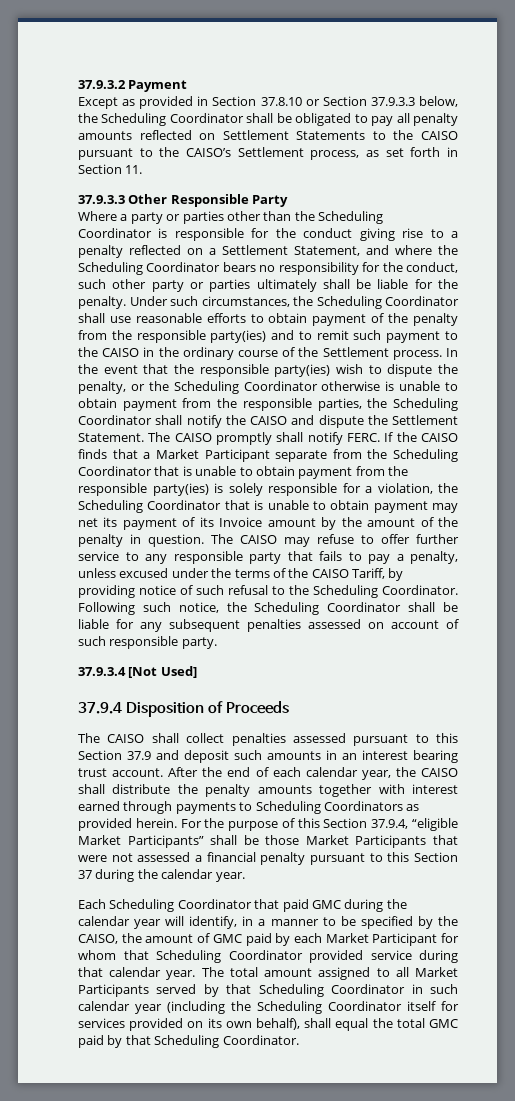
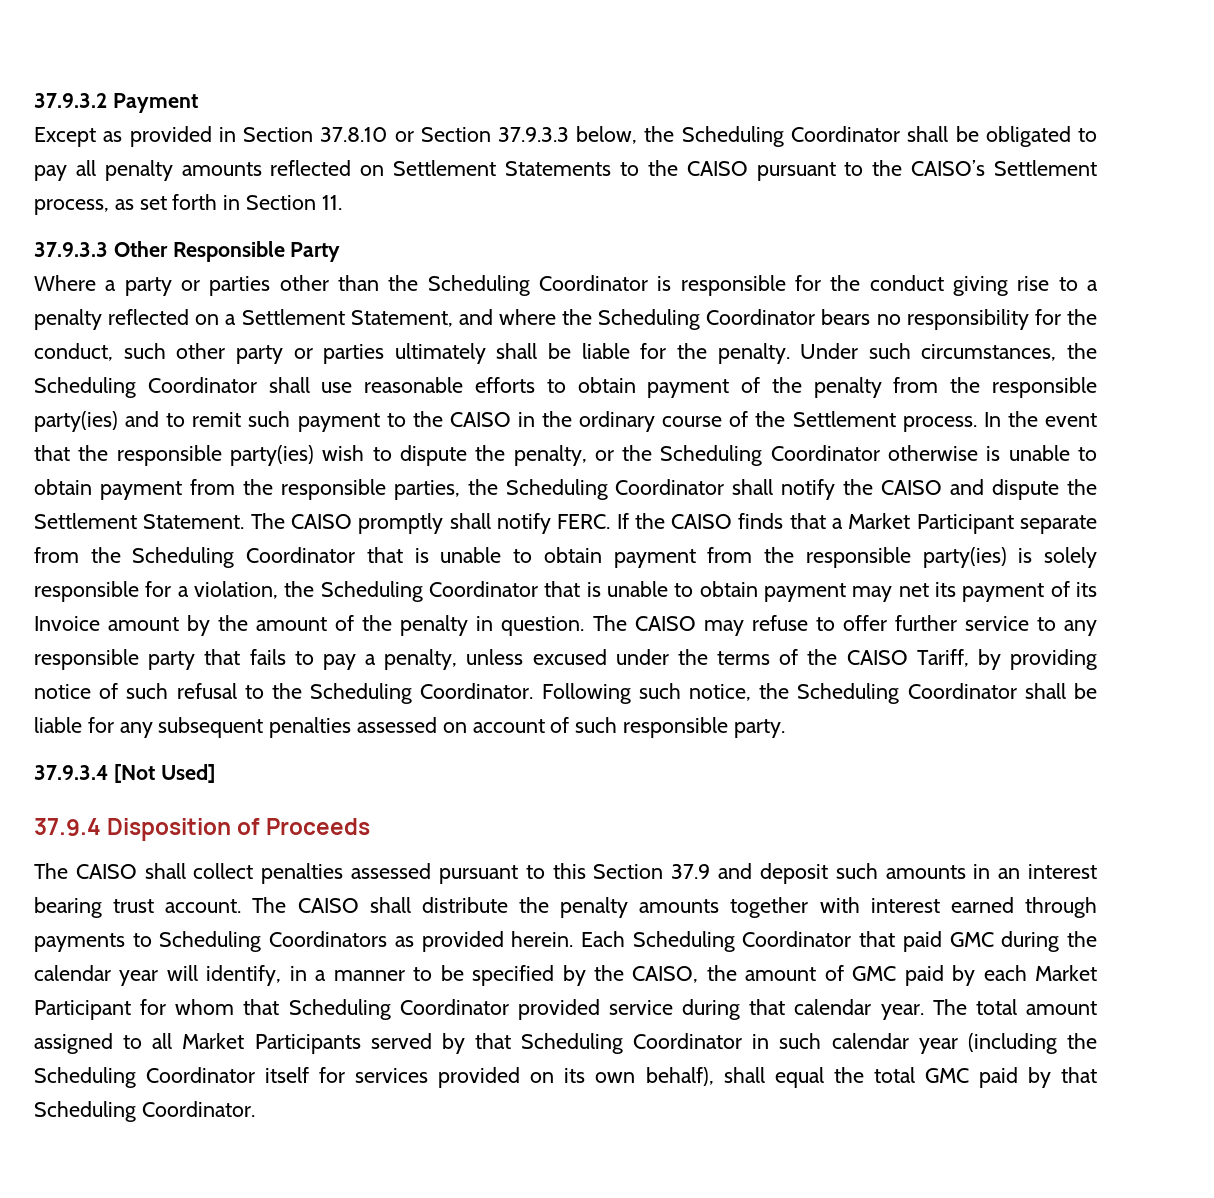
- After the end of each calendar year, the CAISO shall distribute the penalty amounts together with interest earned through payments to Scheduling Coordinators as provided herein. For the purpose of this Section 37.9.4, “eligible Market Participants” shall be those Market Participants that were not assessed a financial penalty pursuant to this Section 37 during the calendar year.
- Each Scheduling Coordinator that paid GMC during the calendar year will identify, in a manner to be specified by the CAISO, the amount of GMC paid by each Market Participant for whom that Scheduling Coordinator provided service during that calendar year.
+ The CAISO shall distribute the penalty amounts together with interest earned through payments to Scheduling Coordinators as provided herein. Each Scheduling Coordinator that paid GMC during the calendar year will identify, in a manner to be specified by the CAISO, the amount of GMC paid by each Market Participant for whom that Scheduling Coordinator provided service during that calendar year.

